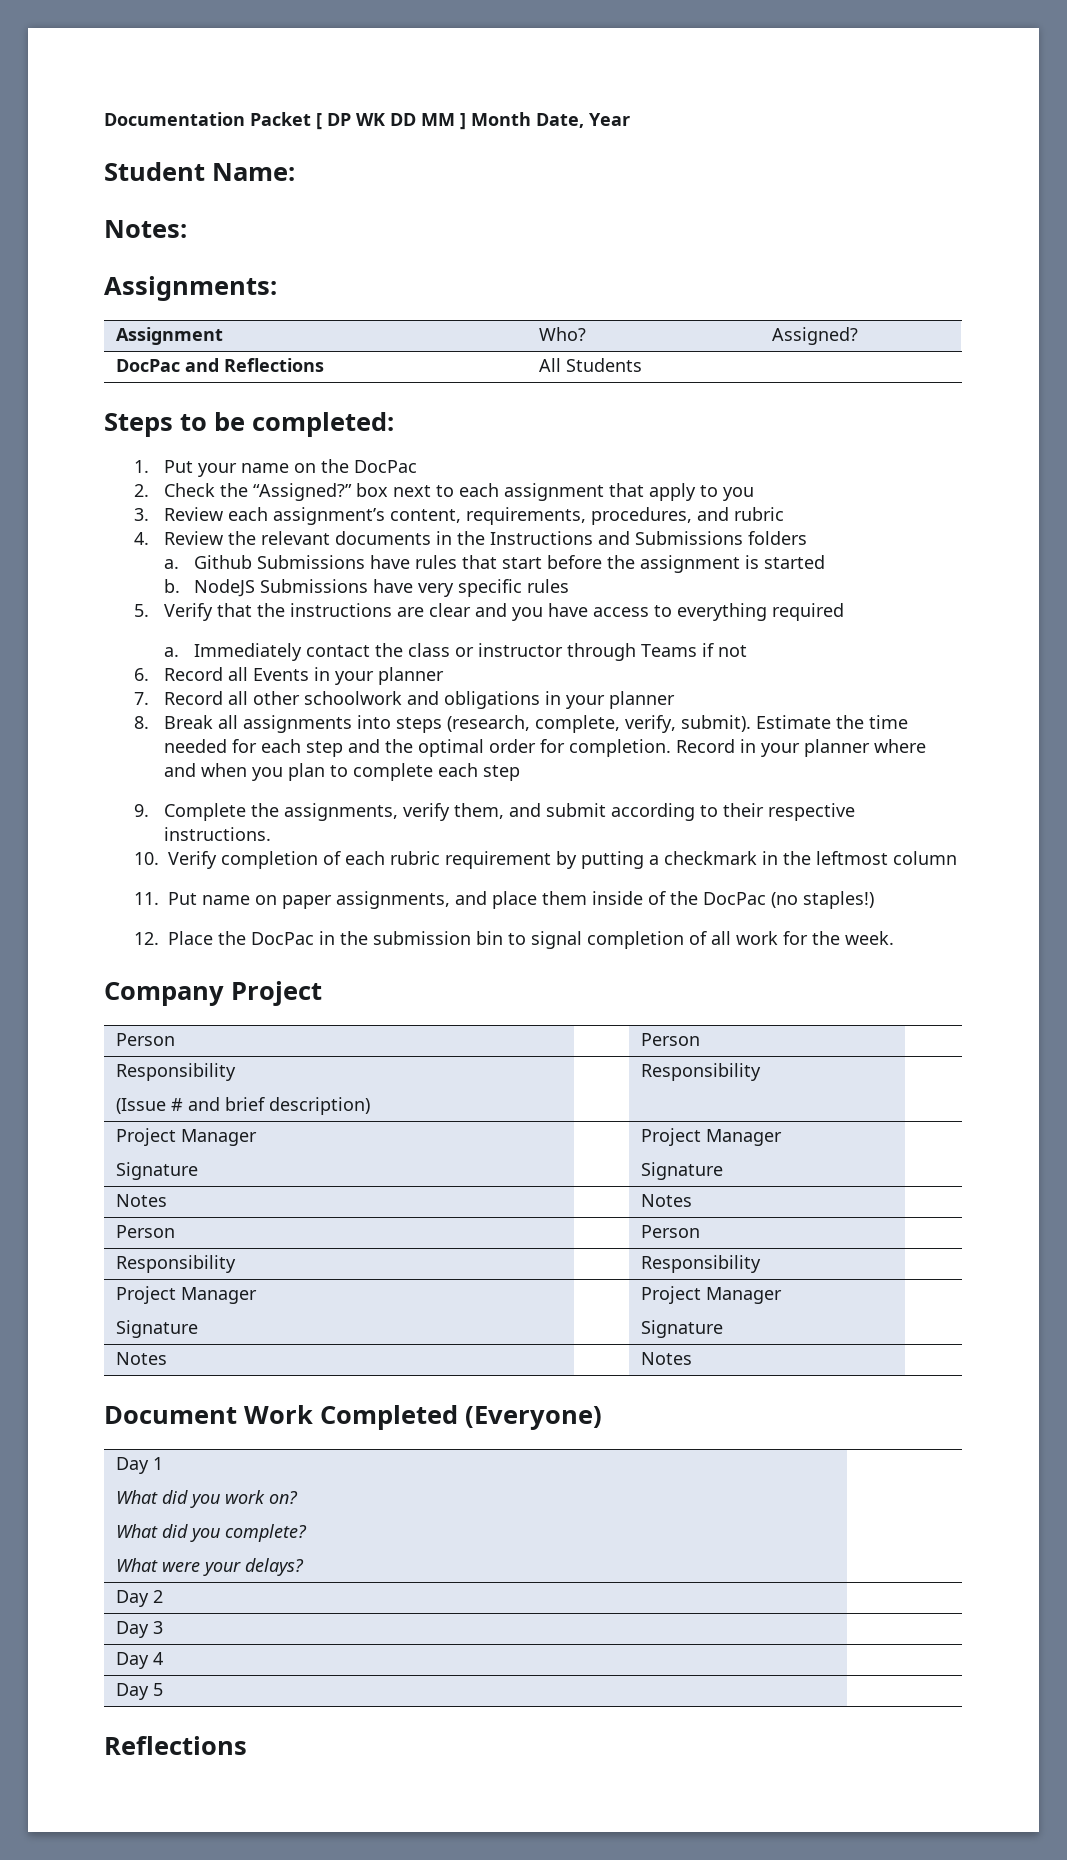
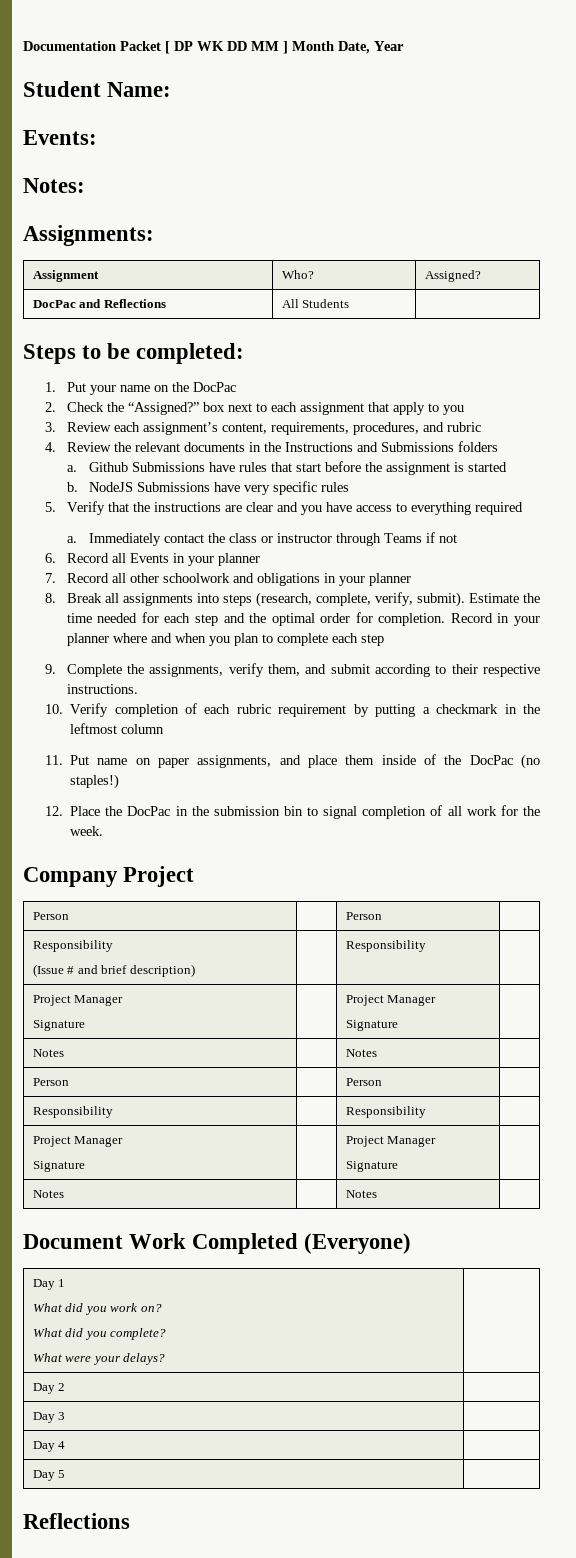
+ Events:

